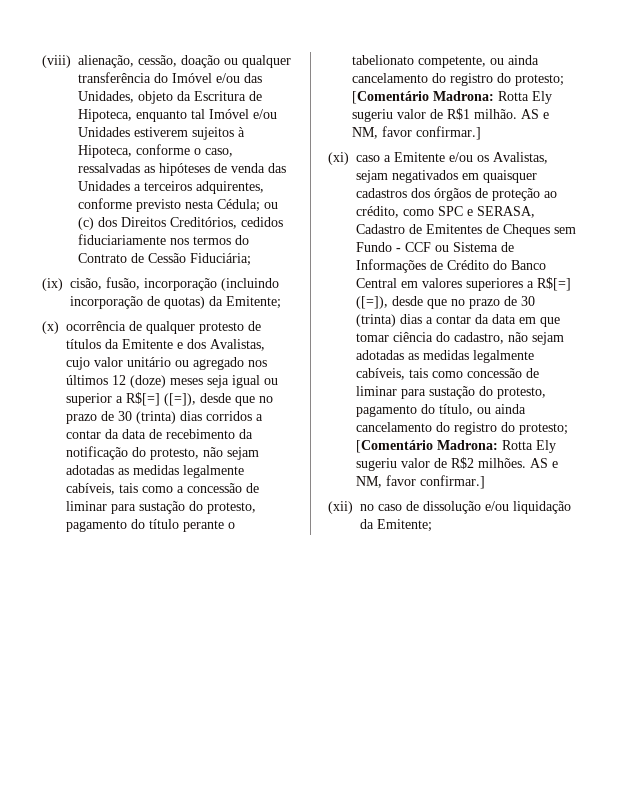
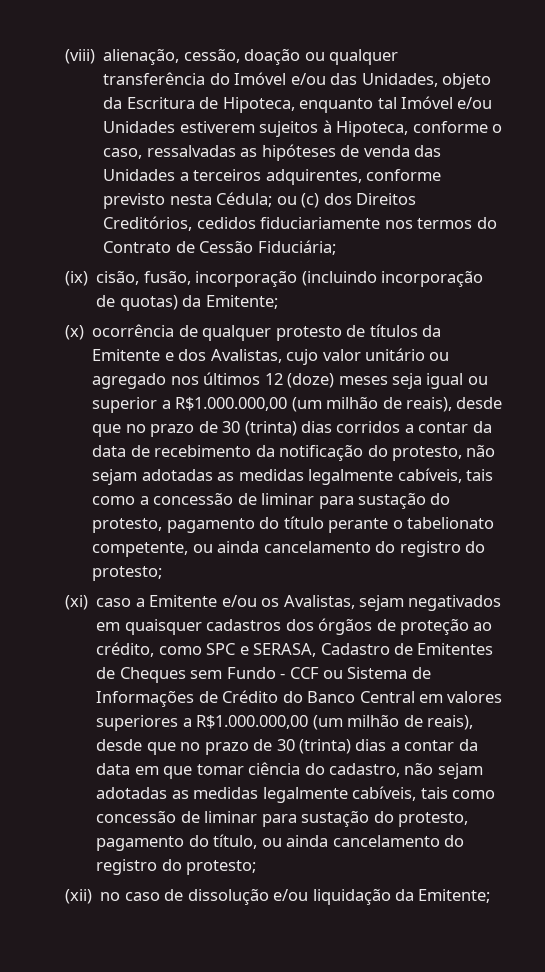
- (x) ocorrência de qualquer protesto de títulos da Emitente e dos Avalistas, cujo valor unitário ou agregado nos últimos 12 (doze) meses seja igual ou superior a R$[=] ([=]), desde que no prazo de 30 (trinta) dias corridos a contar da data de recebimento da notificação do protesto, não sejam adotadas as medidas legalmente cabíveis, tais como a concessão de liminar para sustação do protesto, pagamento do título perante o tabelionato competente, ou ainda cancelamento do registro do protesto; [Comentário Madrona: Rotta Ely sugeriu valor de R$1 milhão. AS e NM, favor confirmar.]
+ (x) ocorrência de qualquer protesto de títulos da Emitente e dos Avalistas, cujo valor unitário ou agregado nos últimos 12 (doze) meses seja igual ou superior a R$1.000.000,00 (um milhão de reais), desde que no prazo de 30 (trinta) dias corridos a contar da data de recebimento da notificação do protesto, não sejam adotadas as medidas legalmente cabíveis, tais como a concessão de liminar para sustação do protesto, pagamento do título perante o tabelionato competente, ou ainda cancelamento do registro do protesto;
- (xi) caso a Emitente e/ou os Avalistas, sejam negativados em quaisquer cadastros dos órgãos de proteção ao crédito, como SPC e SERASA, Cadastro de Emitentes de Cheques sem Fundo - CCF ou Sistema de Informações de Crédito do Banco Central em valores superiores a R$[=] ([=]), desde que no prazo de 30 (trinta) dias a contar da data em que tomar ciência do cadastro, não sejam adotadas as medidas legalmente cabíveis, tais como concessão de liminar para sustação do protesto, pagamento do título, ou ainda cancelamento do registro do protesto; [Comentário Madrona: Rotta Ely sugeriu valor de R$2 milhões. AS e NM, favor confirmar.]
+ (xi) caso a Emitente e/ou os Avalistas, sejam negativados em quaisquer cadastros dos órgãos de proteção ao crédito, como SPC e SERASA, Cadastro de Emitentes de Cheques sem Fundo - CCF ou Sistema de Informações de Crédito do Banco Central em valores superiores a R$1.000.000,00 (um milhão de reais), desde que no prazo de 30 (trinta) dias a contar da data em que tomar ciência do cadastro, não sejam adotadas as medidas legalmente cabíveis, tais como concessão de liminar para sustação do protesto, pagamento do título, ou ainda cancelamento do registro do protesto;

